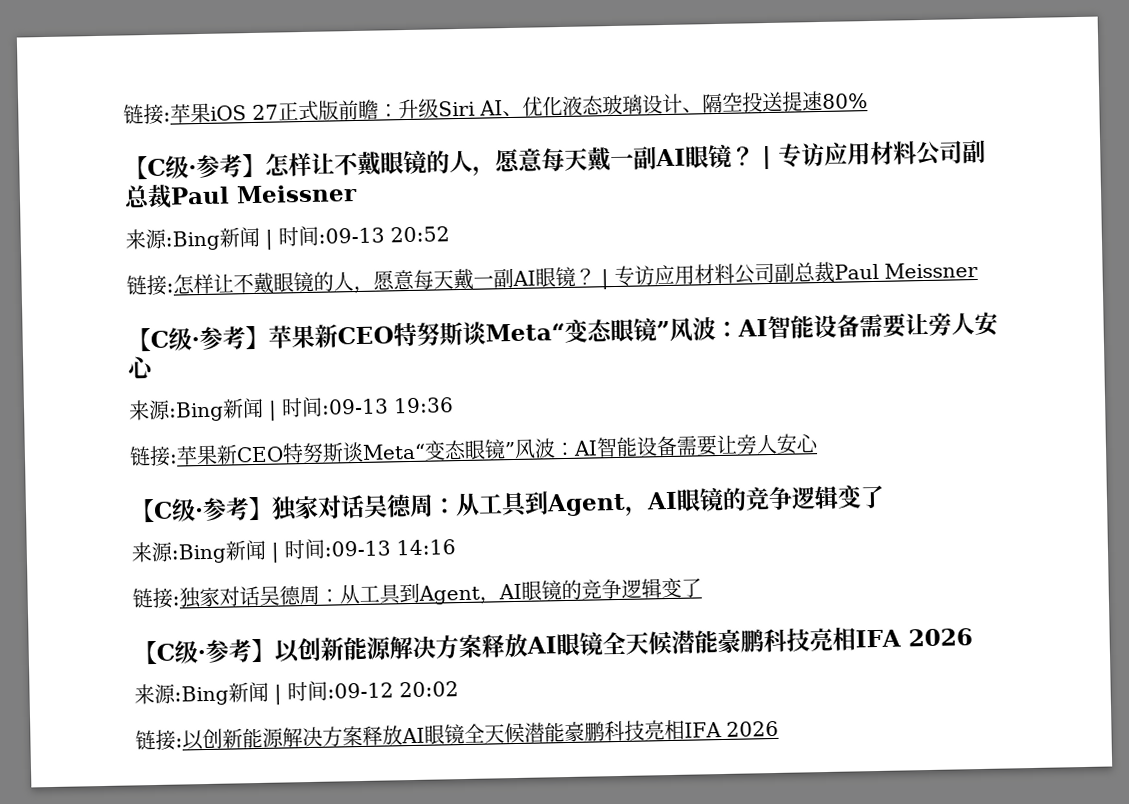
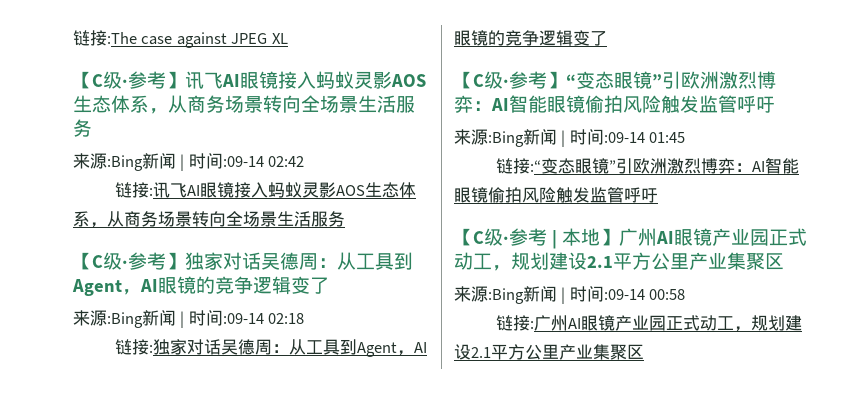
- 链接:苹果iOS 27正式版前瞻：升级Siri AI、优化液态玻璃设计、隔空投送提速80%
- 【C级·参考】怎样让不戴眼镜的人，愿意每天戴一副AI眼镜？ | 专访应用材料公司副总裁Paul Meissner
- 来源:Bing新闻 | 时间:09-13 20:52
- 链接:怎样让不戴眼镜的人，愿意每天戴一副AI眼镜？ | 专访应用材料公司副总裁Paul Meissner
- 【C级·参考】苹果新CEO特努斯谈Meta“变态眼镜”风波：AI智能设备需要让旁人安心
- 来源:Bing新闻 | 时间:09-13 19:36
- 链接:苹果新CEO特努斯谈Meta“变态眼镜”风波：AI智能设备需要让旁人安心
+ 链接:The case against JPEG XL
+ 【C级·参考】讯飞AI眼镜接入蚂蚁灵影AOS生态体系，从商务场景转向全场景生活服务
+ 来源:Bing新闻 | 时间:09-14 02:42
+ 链接:讯飞AI眼镜接入蚂蚁灵影AOS生态体系，从商务场景转向全场景生活服务
- 来源:Bing新闻 | 时间:09-13 14:16
+ 来源:Bing新闻 | 时间:09-14 02:18
- 【C级·参考】以创新能源解决方案释放AI眼镜全天候潜能豪鹏科技亮相IFA 2026
- 来源:Bing新闻 | 时间:09-12 20:02
- 链接:以创新能源解决方案释放AI眼镜全天候潜能豪鹏科技亮相IFA 2026
+ 【C级·参考】“变态眼镜”引欧洲激烈博弈：AI智能眼镜偷拍风险触发监管呼吁
+ 来源:Bing新闻 | 时间:09-14 01:45
+ 链接:“变态眼镜”引欧洲激烈博弈：AI智能眼镜偷拍风险触发监管呼吁
+ 【C级·参考 | 本地】广州AI眼镜产业园正式动工，规划建设2.1平方公里产业集聚区
+ 来源:Bing新闻 | 时间:09-14 00:58
+ 链接:广州AI眼镜产业园正式动工，规划建设2.1平方公里产业集聚区

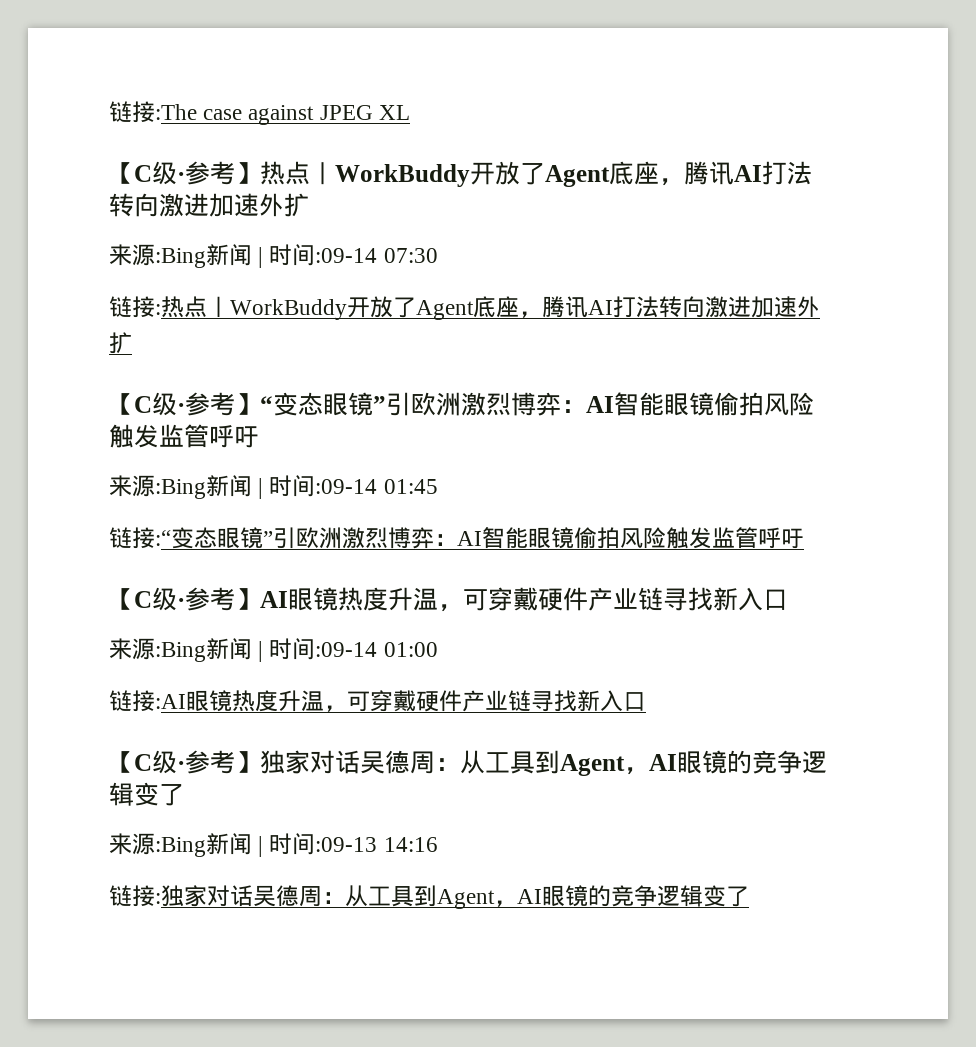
- 【C级·参考】讯飞AI眼镜接入蚂蚁灵影AOS生态体系，从商务场景转向全场景生活服务
- 来源:Bing新闻 | 时间:09-14 02:42
- 链接:讯飞AI眼镜接入蚂蚁灵影AOS生态体系，从商务场景转向全场景生活服务
- 【C级·参考】独家对话吴德周：从工具到Agent，AI眼镜的竞争逻辑变了
- 来源:Bing新闻 | 时间:09-14 02:18
- 链接:独家对话吴德周：从工具到Agent，AI眼镜的竞争逻辑变了
+ 【C级·参考】热点丨WorkBuddy开放了Agent底座，腾讯AI打法转向激进加速外扩
+ 来源:Bing新闻 | 时间:09-14 07:30
+ 链接:热点丨WorkBuddy开放了Agent底座，腾讯AI打法转向激进加速外扩
- 【C级·参考 | 本地】广州AI眼镜产业园正式动工，规划建设2.1平方公里产业集聚区
- 来源:Bing新闻 | 时间:09-14 00:58
- 链接:广州AI眼镜产业园正式动工，规划建设2.1平方公里产业集聚区
+ 【C级·参考】AI眼镜热度升温，可穿戴硬件产业链寻找新入口
+ 来源:Bing新闻 | 时间:09-14 01:00
+ 链接:AI眼镜热度升温，可穿戴硬件产业链寻找新入口
+ 【C级·参考】独家对话吴德周：从工具到Agent，AI眼镜的竞争逻辑变了
+ 来源:Bing新闻 | 时间:09-13 14:16
+ 链接:独家对话吴德周：从工具到Agent，AI眼镜的竞争逻辑变了

